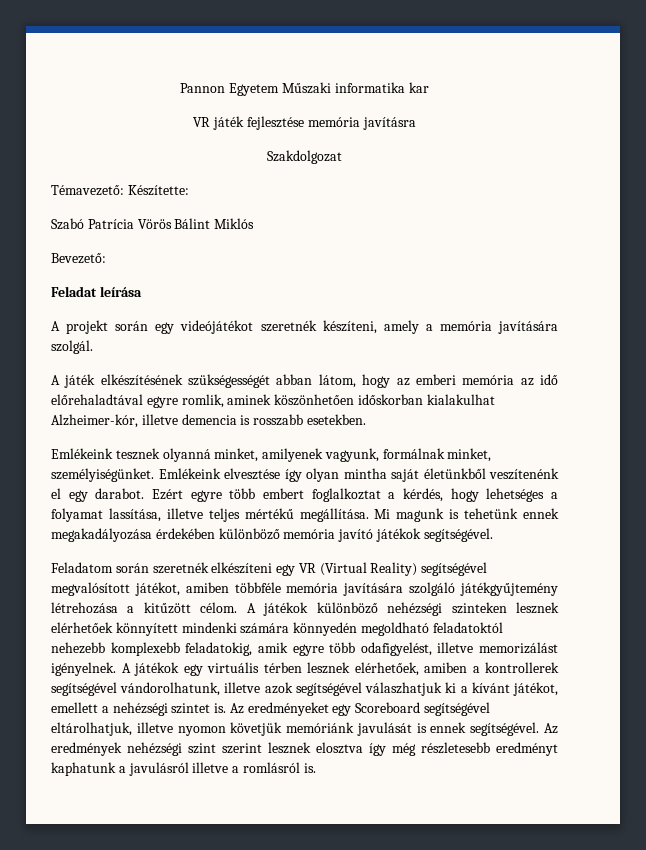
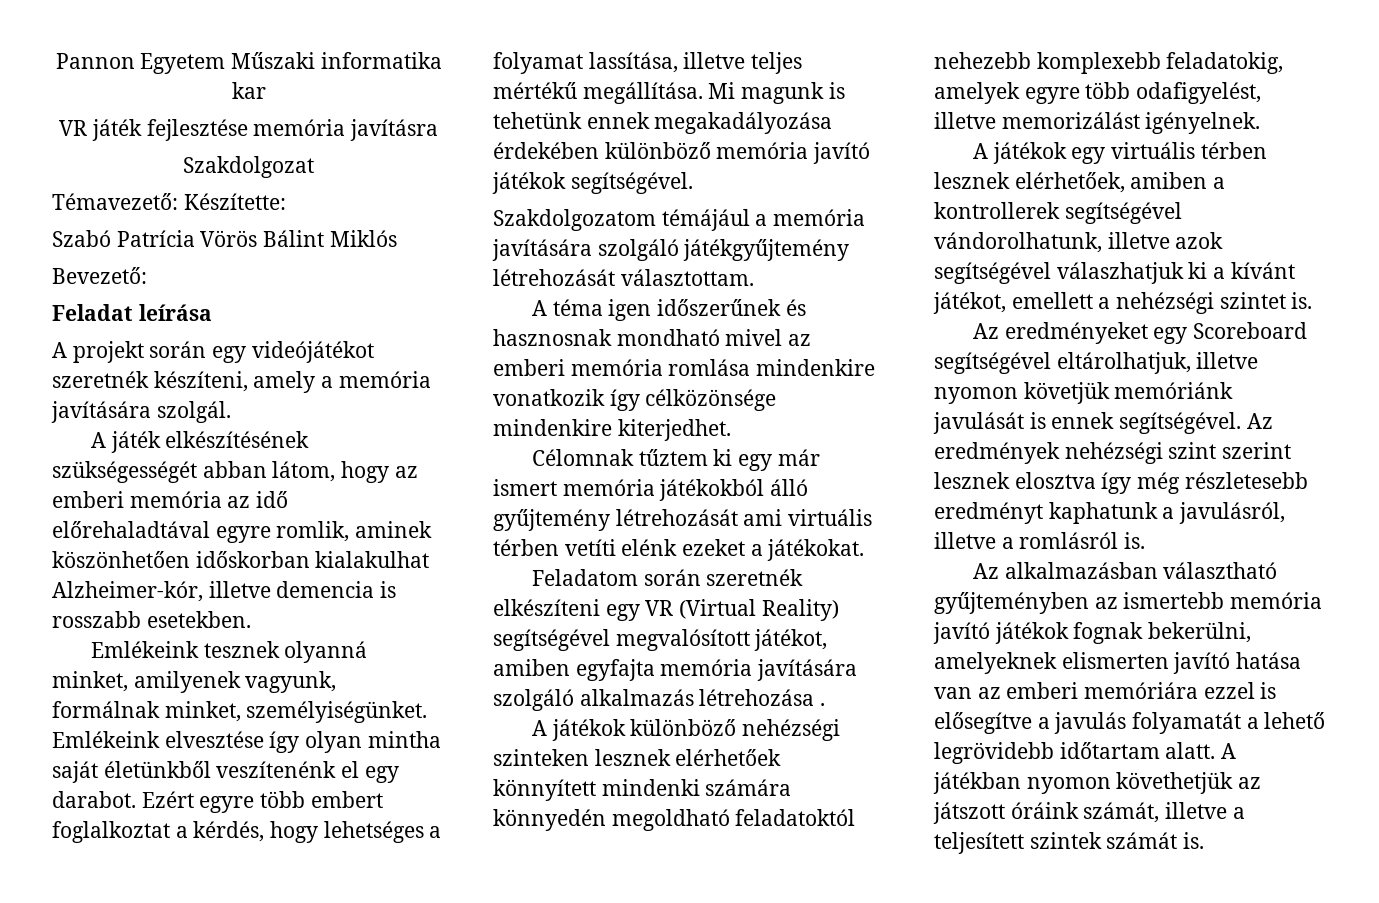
+ Szakdolgozatom témájául a memória javítására szolgáló játékgyűjtemény létrehozását választottam.
+ A téma igen időszerűnek és hasznosnak mondható mivel az emberi memória romlása mindenkire vonatkozik így célközönsége mindenkire kiterjedhet.
+ Célomnak tűztem ki egy már ismert memória játékokból álló gyűjtemény létrehozását ami virtuális térben vetíti elénk ezeket a játékokat.
- Feladatom során szeretnék elkészíteni egy VR (Virtual Reality) segítségével megvalósított játékot, amiben többféle memória javítására szolgáló játékgyűjtemény létrehozása a kitűzött célom. A játékok különböző nehézségi szinteken lesznek elérhetőek könnyített mindenki számára könnyedén megoldható feladatoktól nehezebb komplexebb feladatokig, amik egyre több odafigyelést, illetve memorizálást igényelnek. A játékok egy virtuális térben lesznek elérhetőek, amiben a kontrollerek segítségével vándorolhatunk, illetve azok segítségével válaszhatjuk ki a kívánt játékot, emellett a nehézségi szintet is. Az eredményeket egy Scoreboard segítségével eltárolhatjuk, illetve nyomon követjük memóriánk javulását is ennek segítségével.
+ Feladatom során szeretnék elkészíteni egy VR (Virtual Reality) segítségével megvalósított játékot, amiben egyfajta memória javítására szolgáló alkalmazás létrehozása .
+ A játékok különböző nehézségi szinteken lesznek elérhetőek könnyített mindenki számára könnyedén megoldható feladatoktól nehezebb komplexebb feladatokig, amelyek egyre több odafigyelést, illetve memorizálást igényelnek.
+ A játékok egy virtuális térben lesznek elérhetőek, amiben a kontrollerek segítségével vándorolhatunk, illetve azok segítségével válaszhatjuk ki a kívánt játékot, emellett a nehézségi szintet is.
+ Az eredményeket egy Scoreboard segítségével eltárolhatjuk, illetve nyomon követjük memóriánk javulását is ennek segítségével.
- Az eredmények nehézségi szint szerint lesznek elosztva így még részletesebb eredményt kaphatunk a javulásról illetve a romlásról is.
+ Az eredmények nehézségi szint szerint lesznek elosztva így még részletesebb eredményt kaphatunk a javulásról, illetve a romlásról is.
+ Az alkalmazásban választható gyűjteményben az ismertebb memória javító játékok fognak bekerülni, amelyeknek elismerten javító hatása van az emberi memóriára ezzel is elősegítve a javulás folyamatát a lehető legrövidebb időtartam alatt. A játékban nyomon követhetjük az játszott óráink számát, illetve a teljesített szintek számát is.

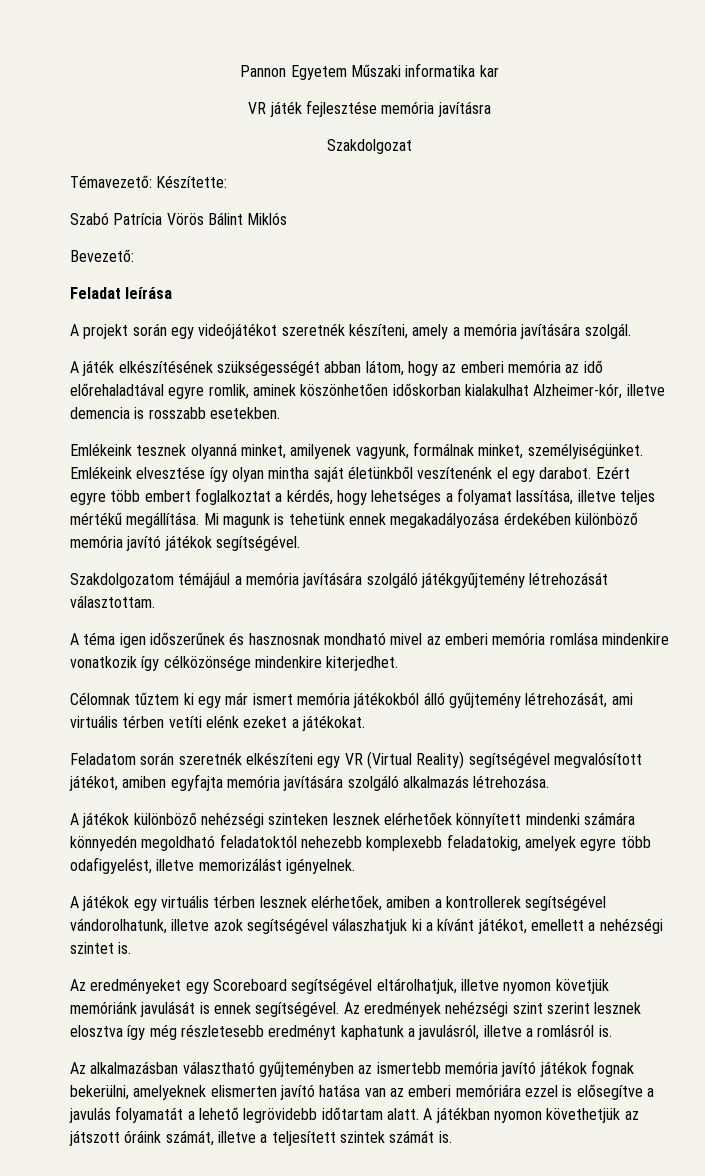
- Célomnak tűztem ki egy már ismert memória játékokból álló gyűjtemény létrehozását ami virtuális térben vetíti elénk ezeket a játékokat.
+ Célomnak tűztem ki egy már ismert memória játékokból álló gyűjtemény létrehozását, ami virtuális térben vetíti elénk ezeket a játékokat.
- Feladatom során szeretnék elkészíteni egy VR (Virtual Reality) segítségével megvalósított játékot, amiben egyfajta memória javítására szolgáló alkalmazás létrehozása .
+ Feladatom során szeretnék elkészíteni egy VR (Virtual Reality) segítségével megvalósított játékot, amiben egyfajta memória javítására szolgáló alkalmazás létrehozása.

